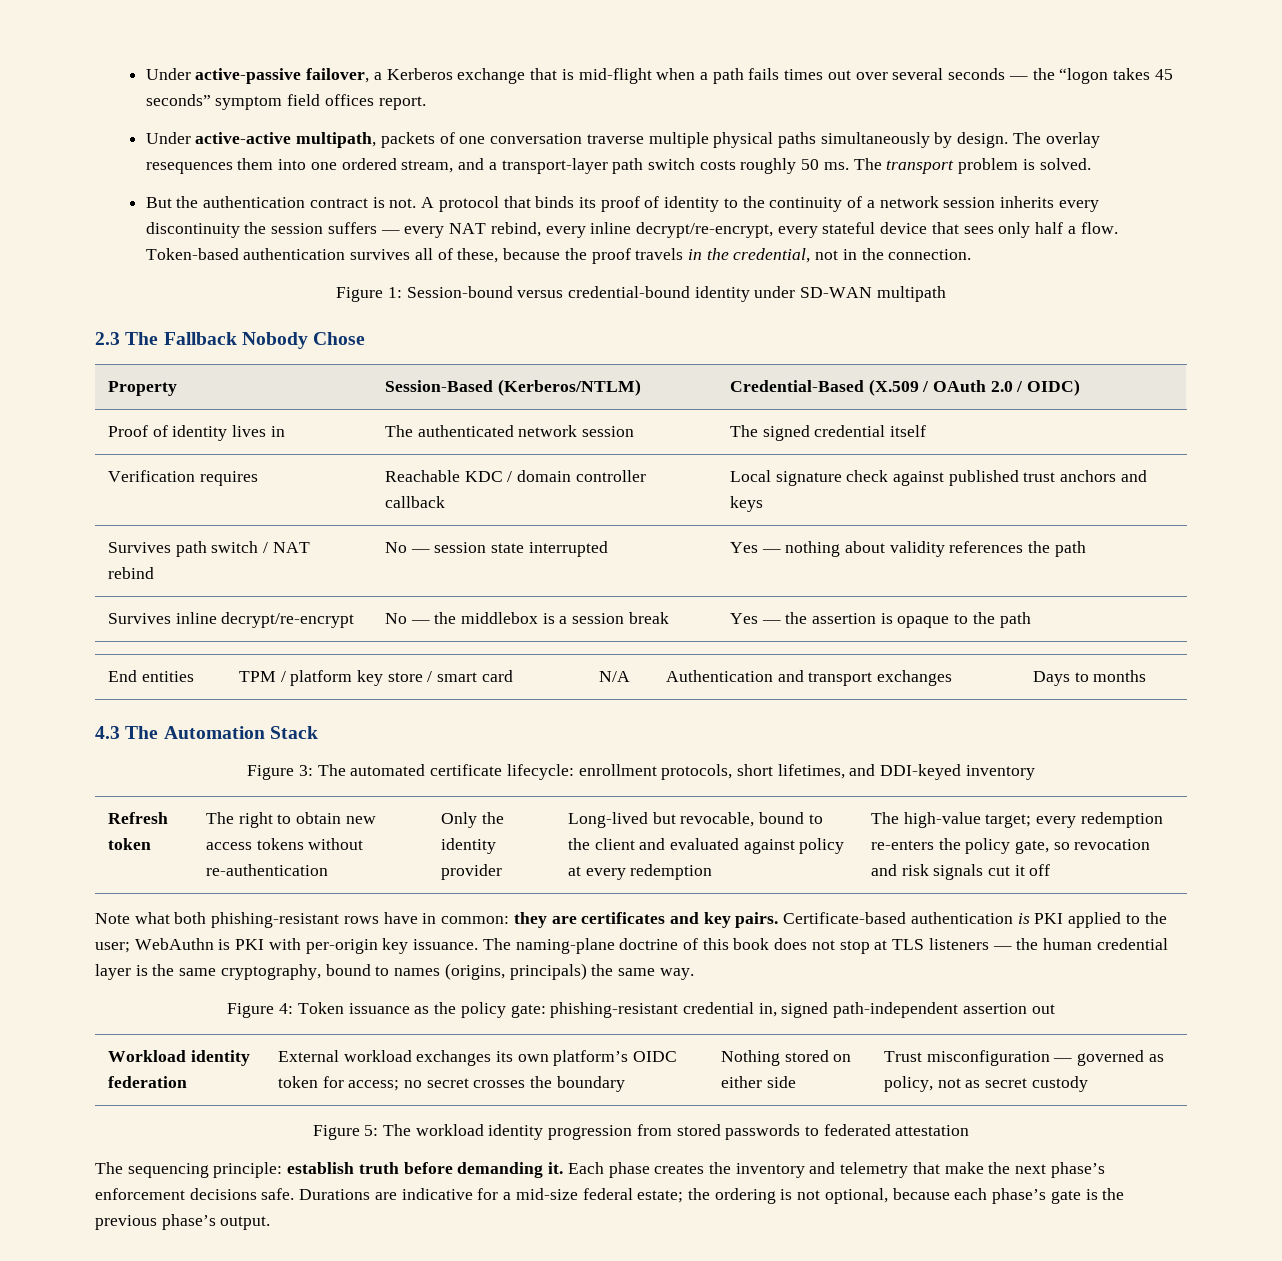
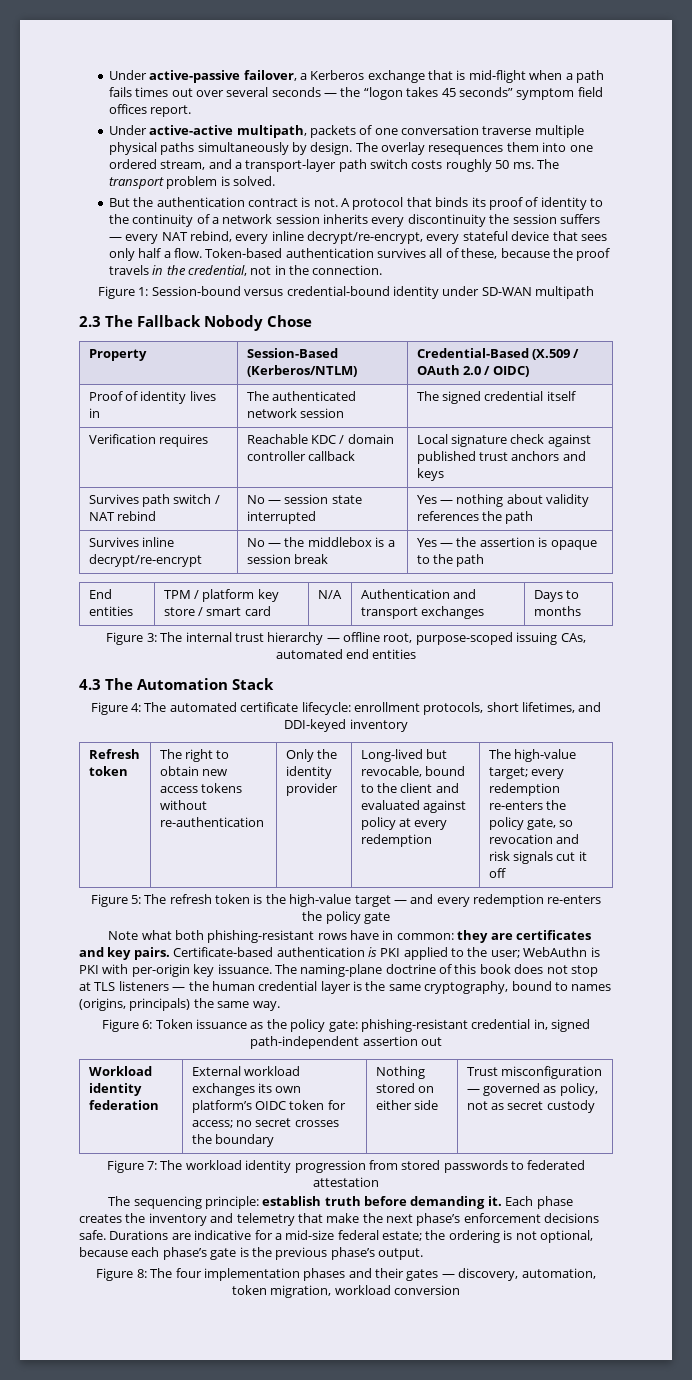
+ Figure 3: The internal trust hierarchy — offline root, purpose-scoped issuing CAs, automated end entities
- Figure 3: The automated certificate lifecycle: enrollment protocols, short lifetimes, and DDI-keyed inventory
+ Figure 4: The automated certificate lifecycle: enrollment protocols, short lifetimes, and DDI-keyed inventory
+ Figure 5: The refresh token is the high-value target — and every redemption re-enters the policy gate
- Figure 4: Token issuance as the policy gate: phishing-resistant credential in, signed path-independent assertion out
+ Figure 6: Token issuance as the policy gate: phishing-resistant credential in, signed path-independent assertion out
- Figure 5: The workload identity progression from stored passwords to federated attestation
+ Figure 7: The workload identity progression from stored passwords to federated attestation
+ Figure 8: The four implementation phases and their gates — discovery, automation, token migration, workload conversion

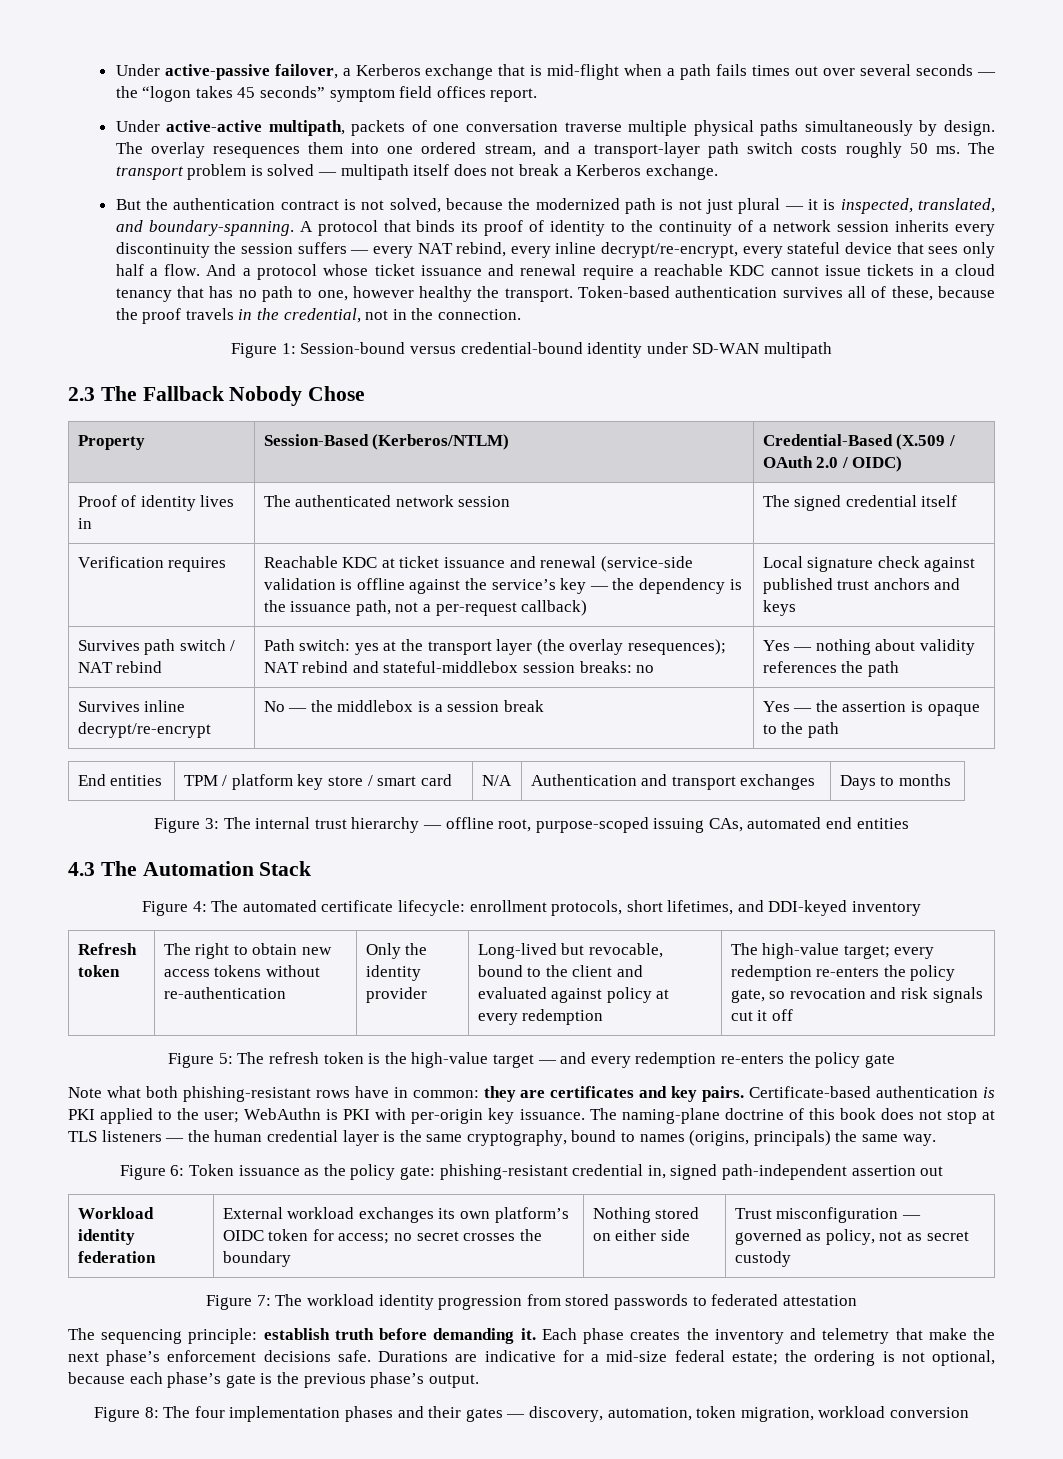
- The transport problem is solved.
+ The transport problem is solved — multipath itself does not break a Kerberos exchange.
- But the authentication contract is not.
+ But the authentication contract is not solved, because the modernized path is not just plural — it is inspected, translated, and boundary-spanning.
+ And a protocol whose ticket issuance and renewal require a reachable KDC cannot issue tickets in a cloud tenancy that has no path to one, however healthy the transport.
- Verification requires | Reachable KDC / domain controller callback | Local signature check against published trust anchors and keys
+ Verification requires | Reachable KDC at ticket issuance and renewal (service-side validation is offline against the service’s key — the dependency is the issuance path, not a per-request callback) | Local signature check against published trust anchors and keys
- Survives path switch / NAT rebind | No — session state interrupted | Yes — nothing about validity references the path
+ Survives path switch / NAT rebind | Path switch: yes at the transport layer (the overlay resequences); NAT rebind and stateful-middlebox session breaks: no | Yes — nothing about validity references the path

